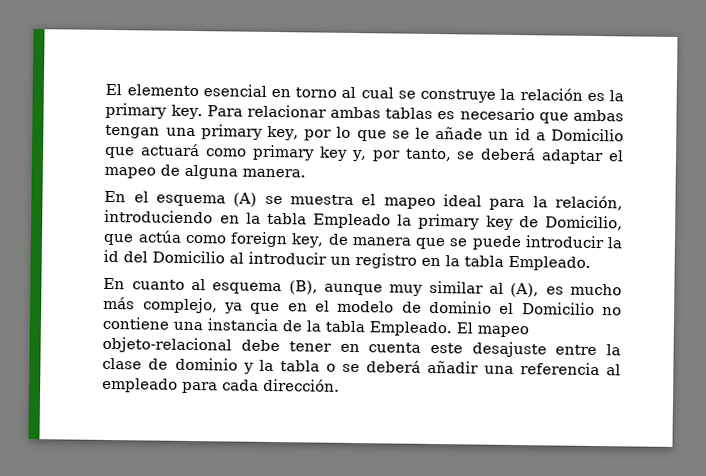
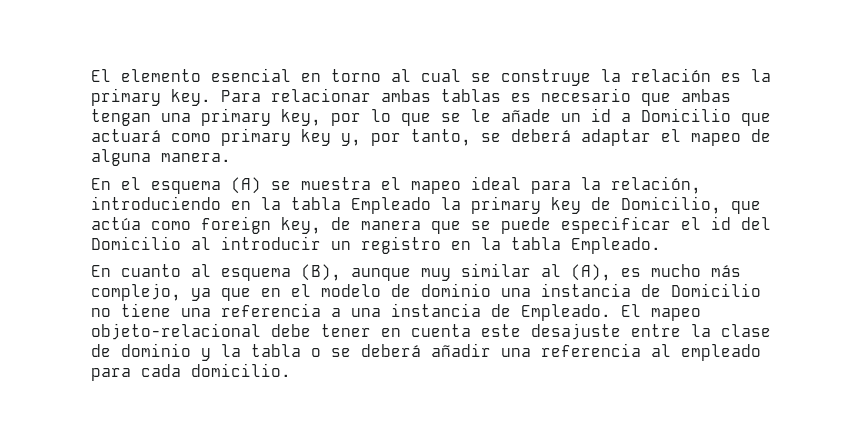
- En el esquema (A) se muestra el mapeo ideal para la relación, introduciendo en la tabla Empleado la primary key de Domicilio, que actúa como foreign key, de manera que se puede introducir la id del Domicilio al introducir un registro en la tabla Empleado.
+ En el esquema (A) se muestra el mapeo ideal para la relación, introduciendo en la tabla Empleado la primary key de Domicilio, que actúa como foreign key, de manera que se puede especificar el id del Domicilio al introducir un registro en la tabla Empleado.
- En cuanto al esquema (B), aunque muy similar al (A), es mucho más complejo, ya que en el modelo de dominio el Domicilio no contiene una instancia de la tabla Empleado.
+ En cuanto al esquema (B), aunque muy similar al (A), es mucho más complejo, ya que en el modelo de dominio una instancia de Domicilio no tiene una referencia a una instancia de Empleado.
- El mapeo objeto-relacional debe tener en cuenta este desajuste entre la clase de dominio y la tabla o se deberá añadir una referencia al empleado para cada dirección.
+ El mapeo objeto-relacional debe tener en cuenta este desajuste entre la clase de dominio y la tabla o se deberá añadir una referencia al empleado para cada domicilio.

